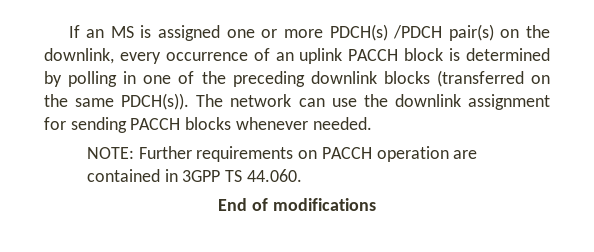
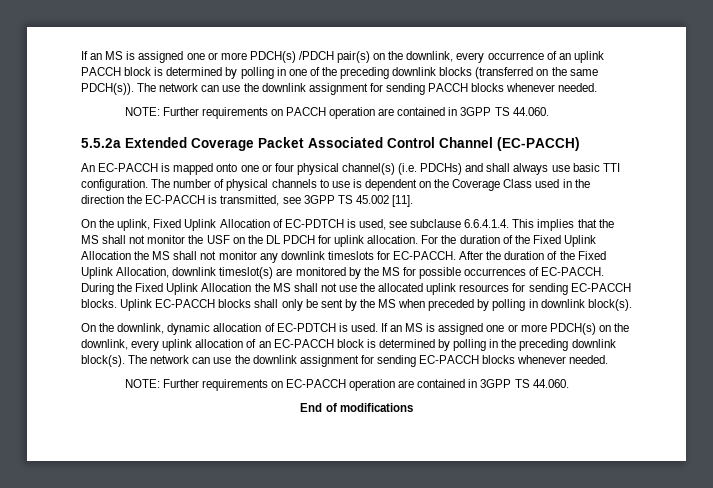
+ 5.5.2a Extended Coverage Packet Associated Control Channel (EC-PACCH)
+ An EC-PACCH is mapped onto one or four physical channel(s) (i.e. PDCHs) and shall always use basic TTI configuration. The number of physical channels to use is dependent on the Coverage Class used in the direction the EC-PACCH is transmitted, see 3GPP TS 45.002 [11].
+ On the uplink, Fixed Uplink Allocation of EC-PDTCH is used, see subclause 6.6.4.1.4. This implies that the MS shall not monitor the USF on the DL PDCH for uplink allocation. For the duration of the Fixed Uplink Allocation the MS shall not monitor any downlink timeslots for EC-PACCH. After the duration of the Fixed Uplink Allocation, downlink timeslot(s) are monitored by the MS for possible occurrences of EC-PACCH. During the Fixed Uplink Allocation the MS shall not use the allocated uplink resources for sending EC-PACCH blocks. Uplink EC-PACCH blocks shall only be sent by the MS when preceded by polling in downlink block(s).
+ On the downlink, dynamic allocation of EC-PDTCH is used. If an MS is assigned one or more PDCH(s) on the downlink, every uplink allocation of an EC-PACCH block is determined by polling in the preceding downlink block(s). The network can use the downlink assignment for sending EC-PACCH blocks whenever needed.
+ NOTE: Further requirements on EC-PACCH operation are contained in 3GPP TS 44.060.

